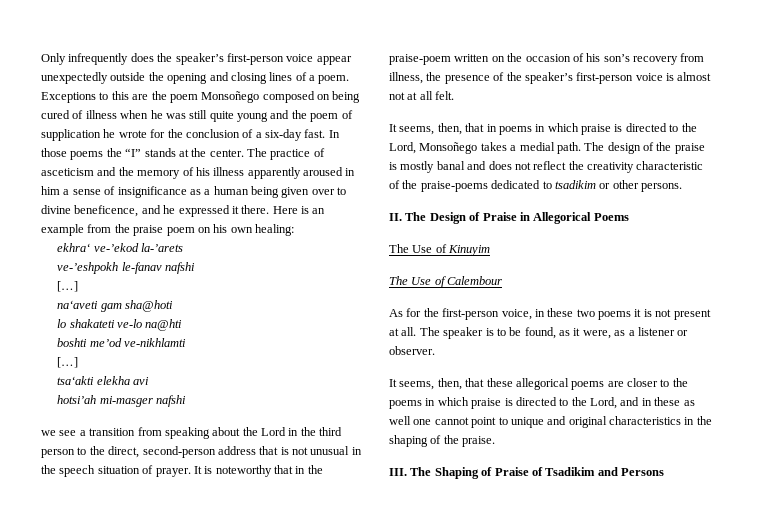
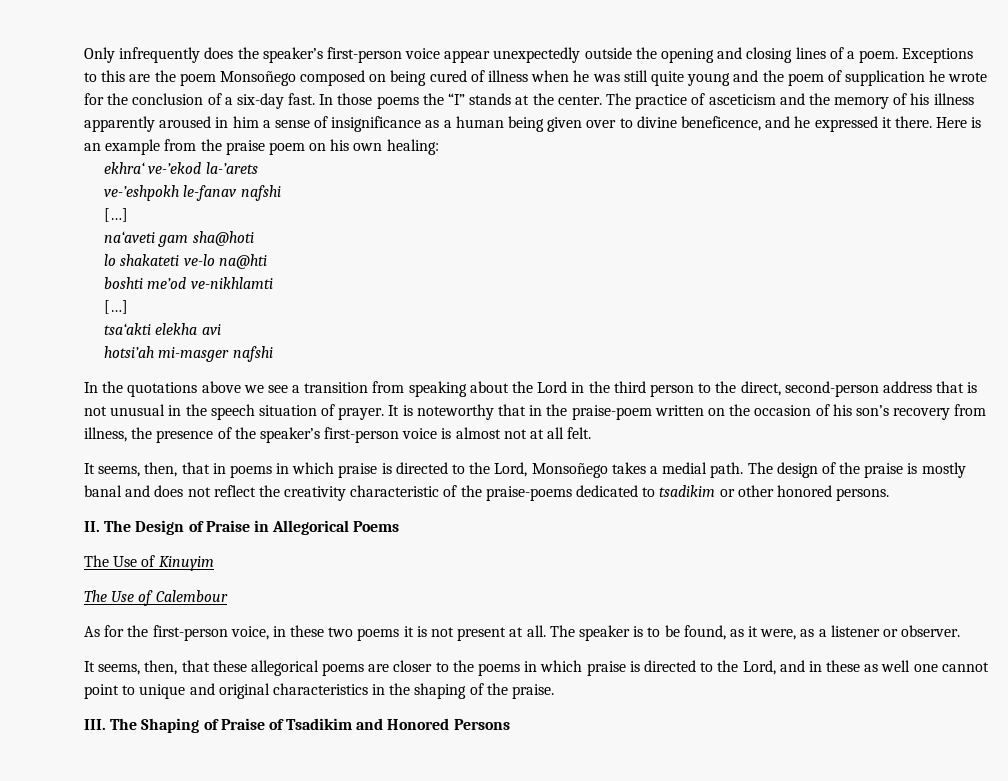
- we see a transition from speaking about the Lord in the third person to the direct, second-person address that is not unusual in the speech situation of prayer.
+ In the quotations above we see a transition from speaking about the Lord in the third person to the direct, second-person address that is not unusual in the speech situation of prayer.
- The design of the praise is mostly banal and does not reflect the creativity characteristic of the praise-poems dedicated to tsadikim or other persons.
+ The design of the praise is mostly banal and does not reflect the creativity characteristic of the praise-poems dedicated to tsadikim or other honored persons.
- III. The Shaping of Praise of Tsadikim and Persons
+ III. The Shaping of Praise of Tsadikim and Honored Persons

